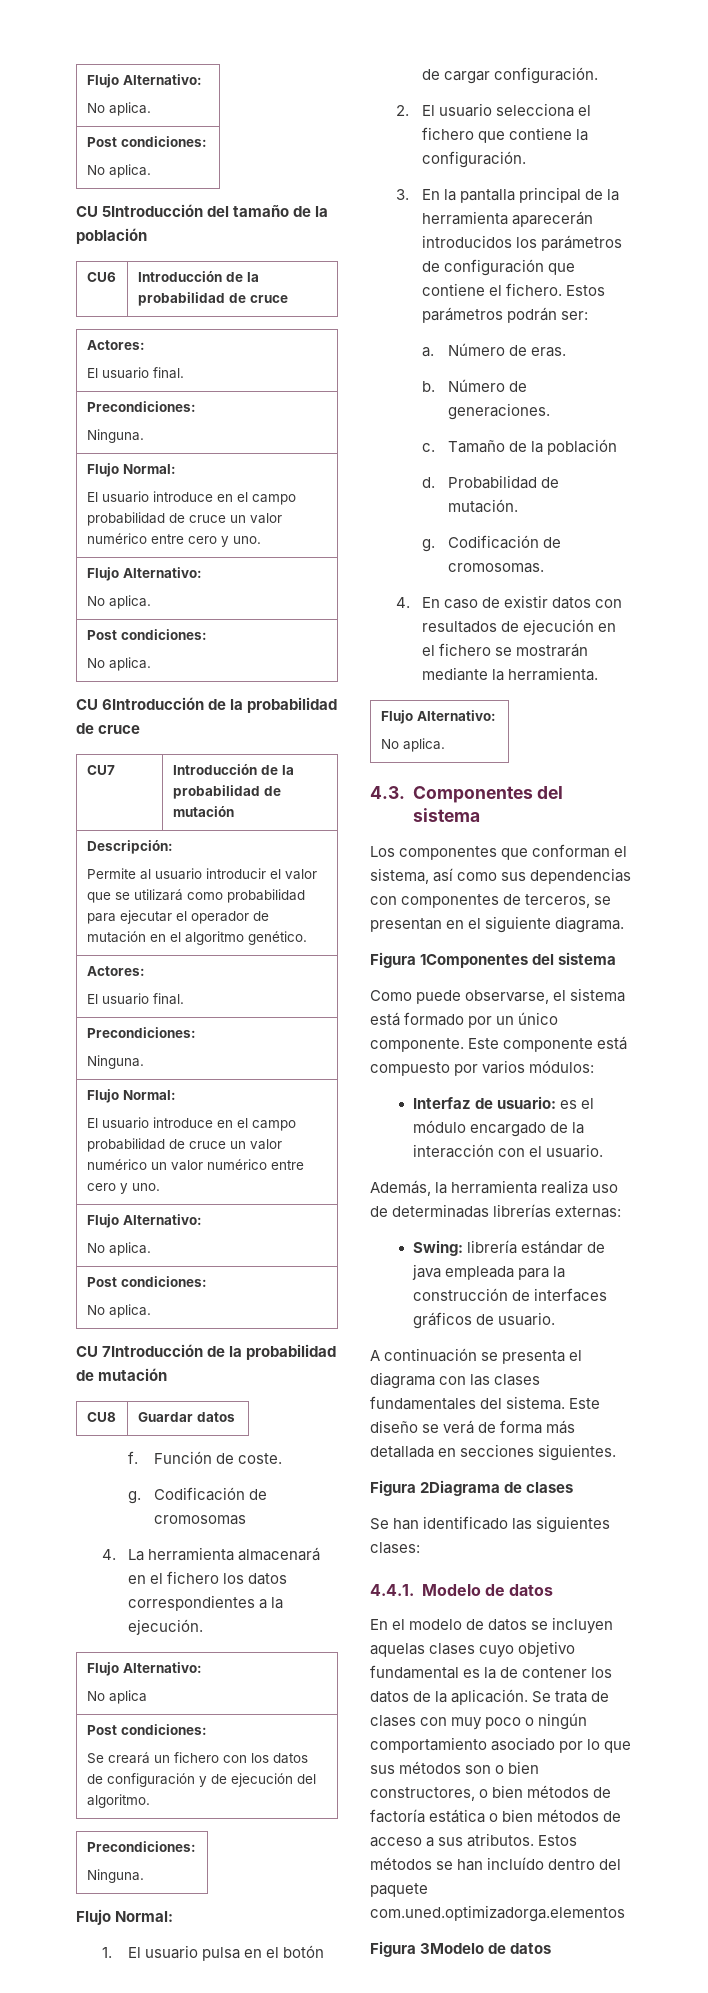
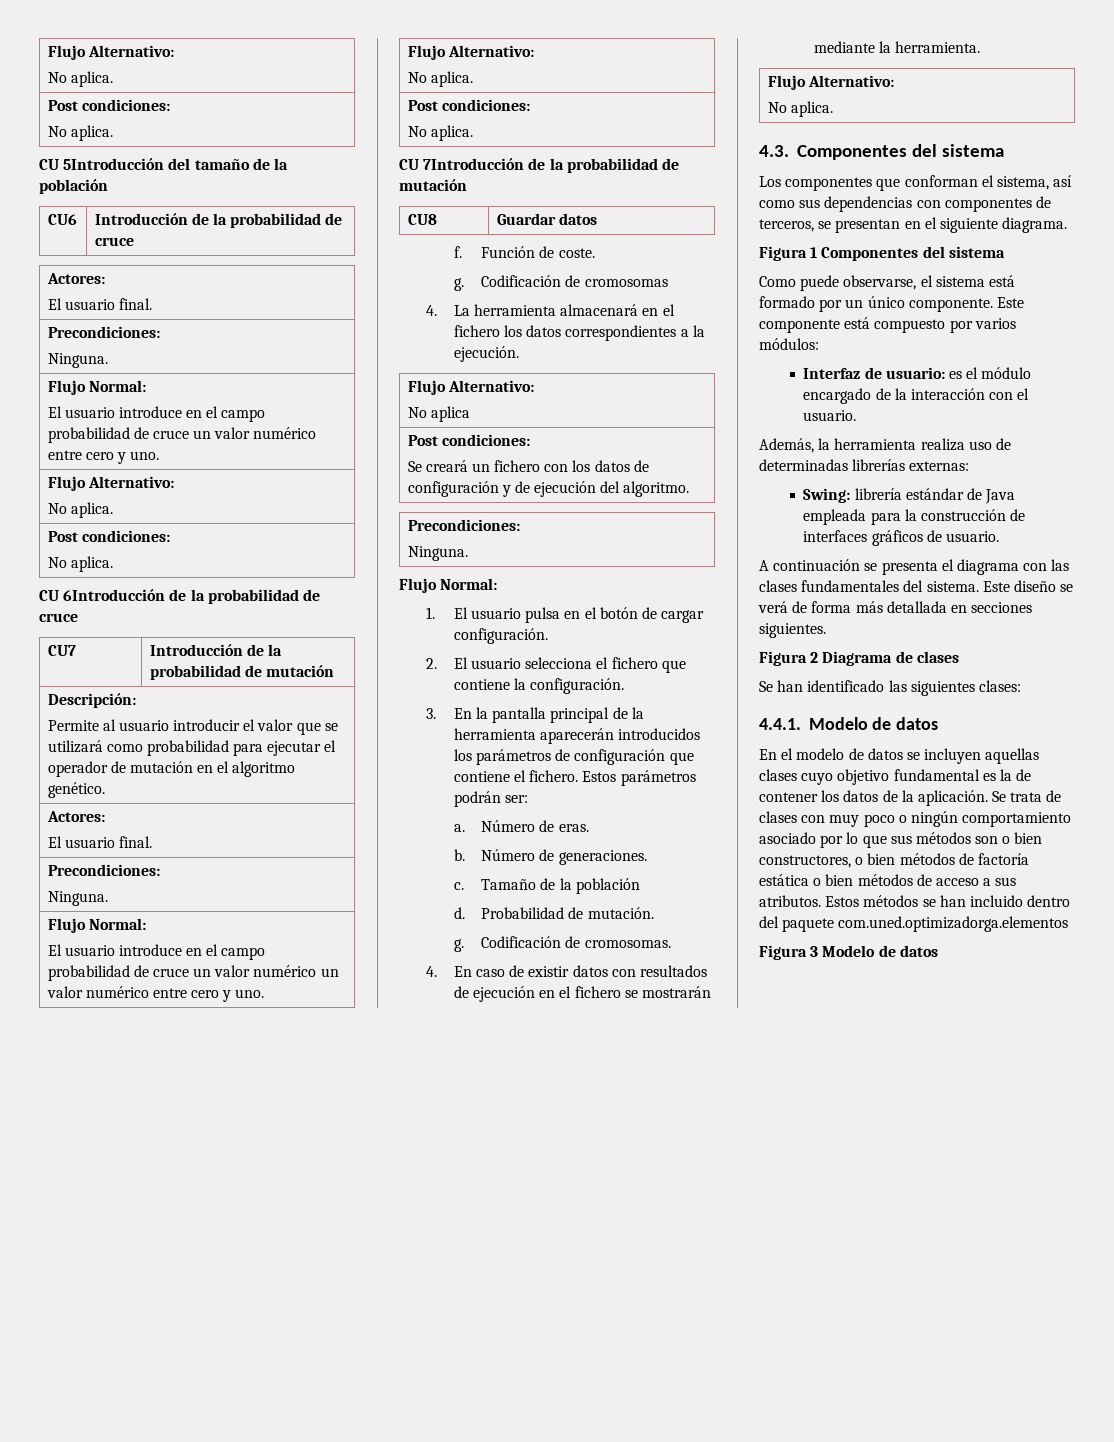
- Figura 1Componentes del sistema
+ Figura 1 Componentes del sistema
- Swing: librería estándar de java empleada para la construcción de interfaces gráficos de usuario.
+ Swing: librería estándar de Java empleada para la construcción de interfaces gráficos de usuario.
- Figura 2Diagrama de clases
+ Figura 2 Diagrama de clases
- En el modelo de datos se incluyen aquelas clases cuyo objetivo fundamental es la de contener los datos de la aplicación.
+ En el modelo de datos se incluyen aquellas clases cuyo objetivo fundamental es la de contener los datos de la aplicación.
- Estos métodos se han incluído dentro del paquete com.uned.optimizadorga.elementos
+ Estos métodos se han incluido dentro del paquete com.uned.optimizadorga.elementos
- Figura 3Modelo de datos
+ Figura 3 Modelo de datos

